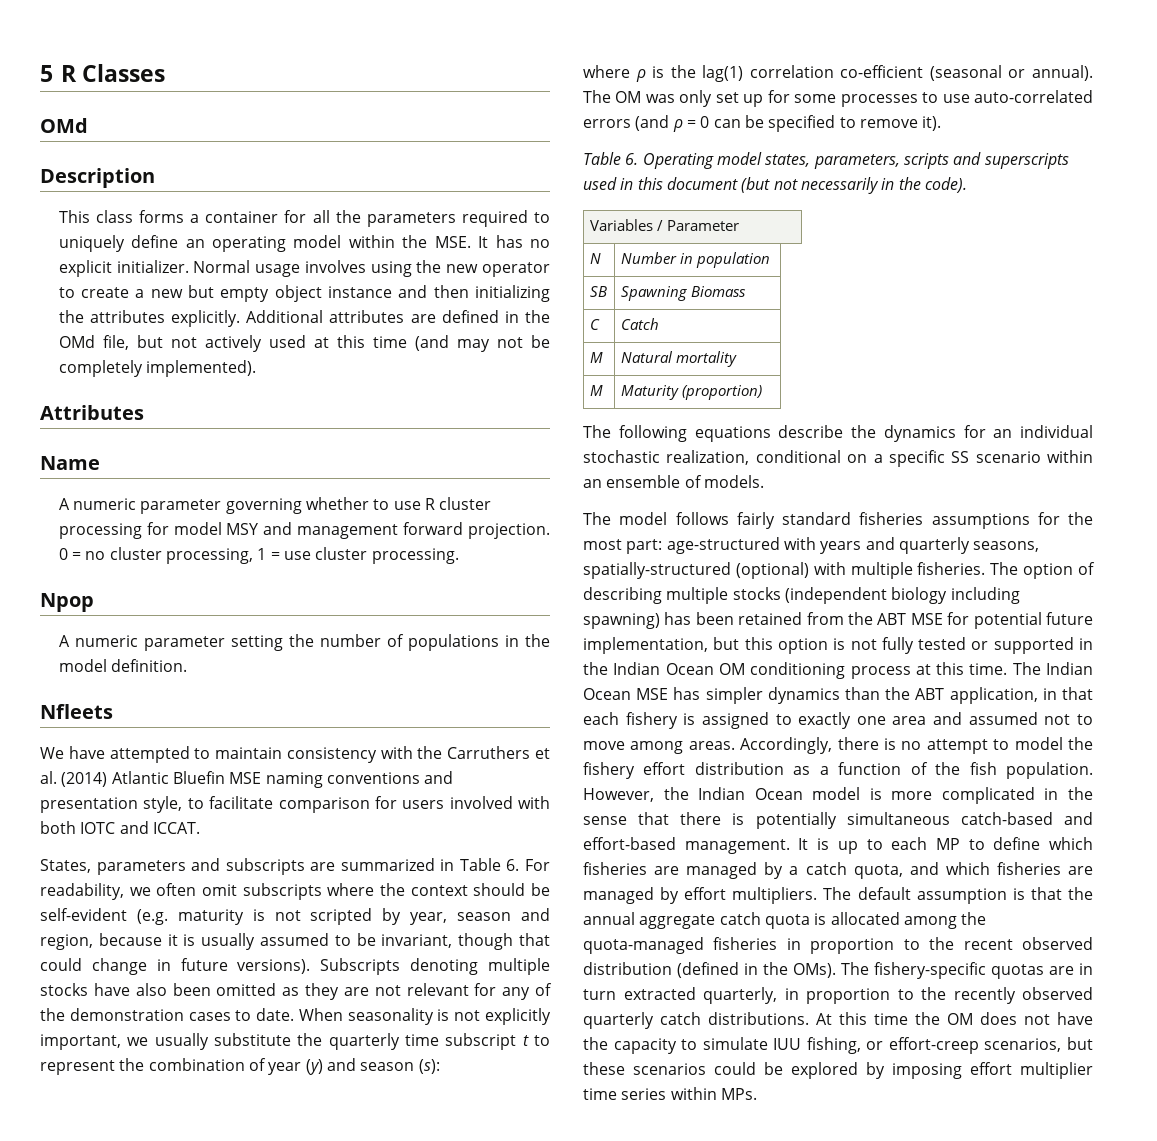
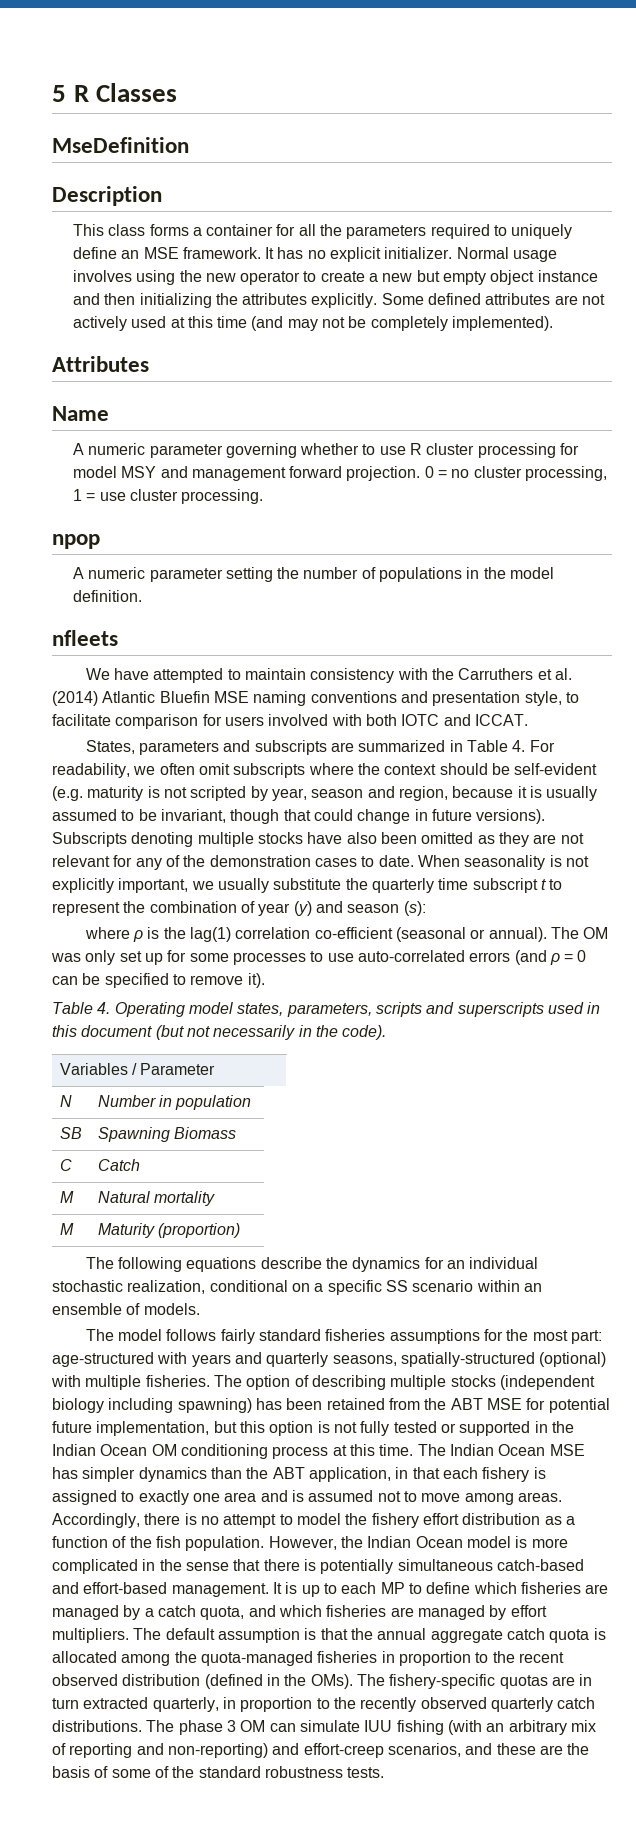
  5 R Classes
- OMd
+ MseDefinition
- This class forms a container for all the parameters required to uniquely define an operating model within the MSE. It has no explicit initializer.
+ This class forms a container for all the parameters required to uniquely define an MSE framework. It has no explicit initializer.
- Additional attributes are defined in the OMd file, but not actively used at this time (and may not be completely implemented).
+ Some defined attributes are not actively used at this time (and may not be completely implemented).
- Npop
+ npop
- Nfleets
+ nfleets
- States, parameters and subscripts are summarized in Table 6. For readability, we often omit subscripts where the context should be self-evident (e.g. maturity is not scripted by year, season and region, because it is usually assumed to be invariant, though that could change in future versions).
+ States, parameters and subscripts are summarized in Table 4. For readability, we often omit subscripts where the context should be self-evident (e.g. maturity is not scripted by year, season and region, because it is usually assumed to be invariant, though that could change in future versions).
- Table 6. Operating model states, parameters, scripts and superscripts used in this document (but not necessarily in the code).
+ Table 4. Operating model states, parameters, scripts and superscripts used in this document (but not necessarily in the code).
- The Indian Ocean MSE has simpler dynamics than the ABT application, in that each fishery is assigned to exactly one area and assumed not to move among areas.
+ The Indian Ocean MSE has simpler dynamics than the ABT application, in that each fishery is assigned to exactly one area and is assumed not to move among areas.
- At this time the OM does not have the capacity to simulate IUU fishing, or effort-creep scenarios, but these scenarios could be explored by imposing effort multiplier time series within MPs.
+ The phase 3 OM can simulate IUU fishing (with an arbitrary mix of reporting and non-reporting) and effort-creep scenarios, and these are the basis of some of the standard robustness tests.

